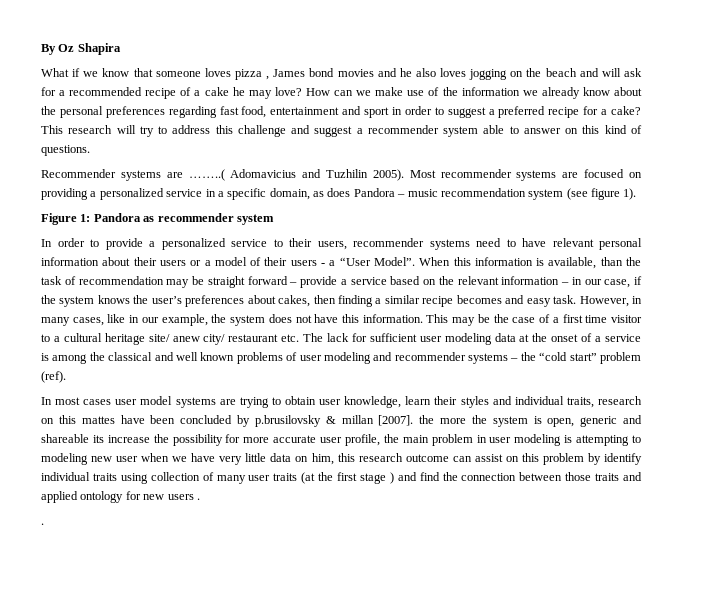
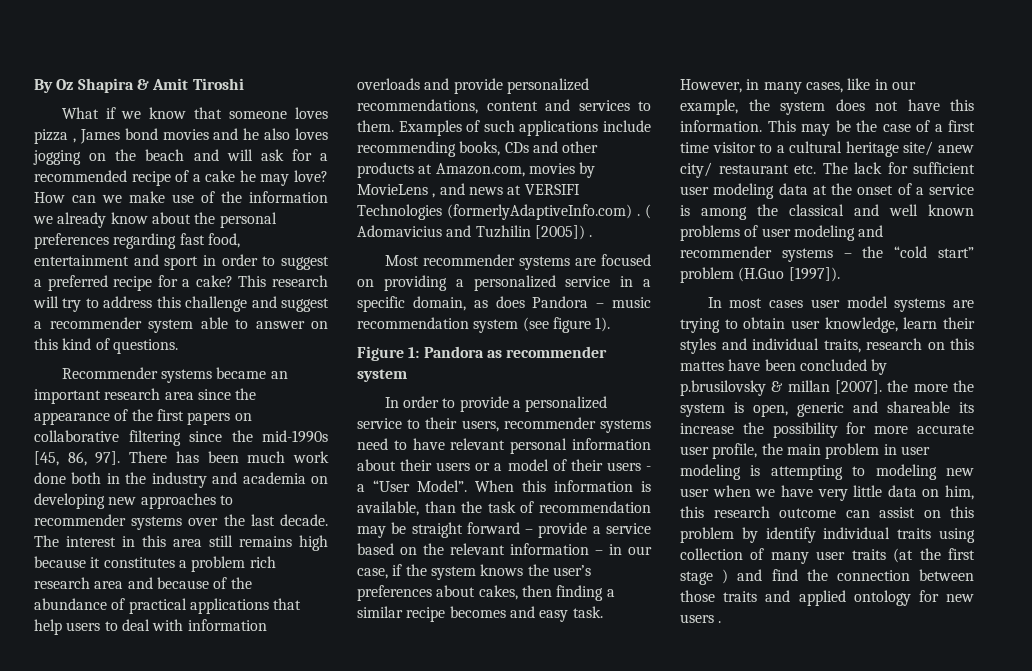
- By Oz Shapira
+ By Oz Shapira & Amit Tiroshi
- Recommender systems are ……..( Adomavicius and Tuzhilin 2005). Most recommender systems are focused on providing a personalized service in a specific domain, as does Pandora – music recommendation system (see figure 1).
+ Recommender systems became an important research area since the appearance of the first papers on collaborative filtering since the mid-1990s [45, 86, 97]. There has been much work done both in the industry and academia on developing new approaches to recommender systems over the last decade. The interest in this area still remains high because it constitutes a problem rich research area and because of the abundance of practical applications that help users to deal with information overloads and provide personalized recommendations, content and services to them. Examples of such applications include recommending books, CDs and other products at Amazon.com, movies by MovieLens , and news at VERSIFI Technologies (formerlyAdaptiveInfo.com) . ( Adomavicius and Tuzhilin [2005]) .
+ Most recommender systems are focused on providing a personalized service in a specific domain, as does Pandora – music recommendation system (see figure 1).
- This may be the case of a first time visitor to a cultural heritage site/ anew city/ restaurant etc. The lack for sufficient user modeling data at the onset of a service is among the classical and well known problems of user modeling and recommender systems – the “cold start” problem (ref).
+ This may be the case of a first time visitor to a cultural heritage site/ anew city/ restaurant etc. The lack for sufficient user modeling data at the onset of a service is among the classical and well known problems of user modeling and recommender systems – the “cold start” problem (H.Guo [1997]).
  In most cases user model systems are trying to obtain user knowledge, learn their styles and individual traits, research on this mattes have been concluded by p.brusilovsky & millan [2007]. the more the system is open, generic and shareable its increase the possibility for more accurate user profile, the main problem in user modeling is attempting to modeling new user when we have very little data on him, this research outcome can assist on this problem by identify individual traits using collection of many user traits (at the first stage ) and find the connection between those traits and applied ontology for new users .
- .

